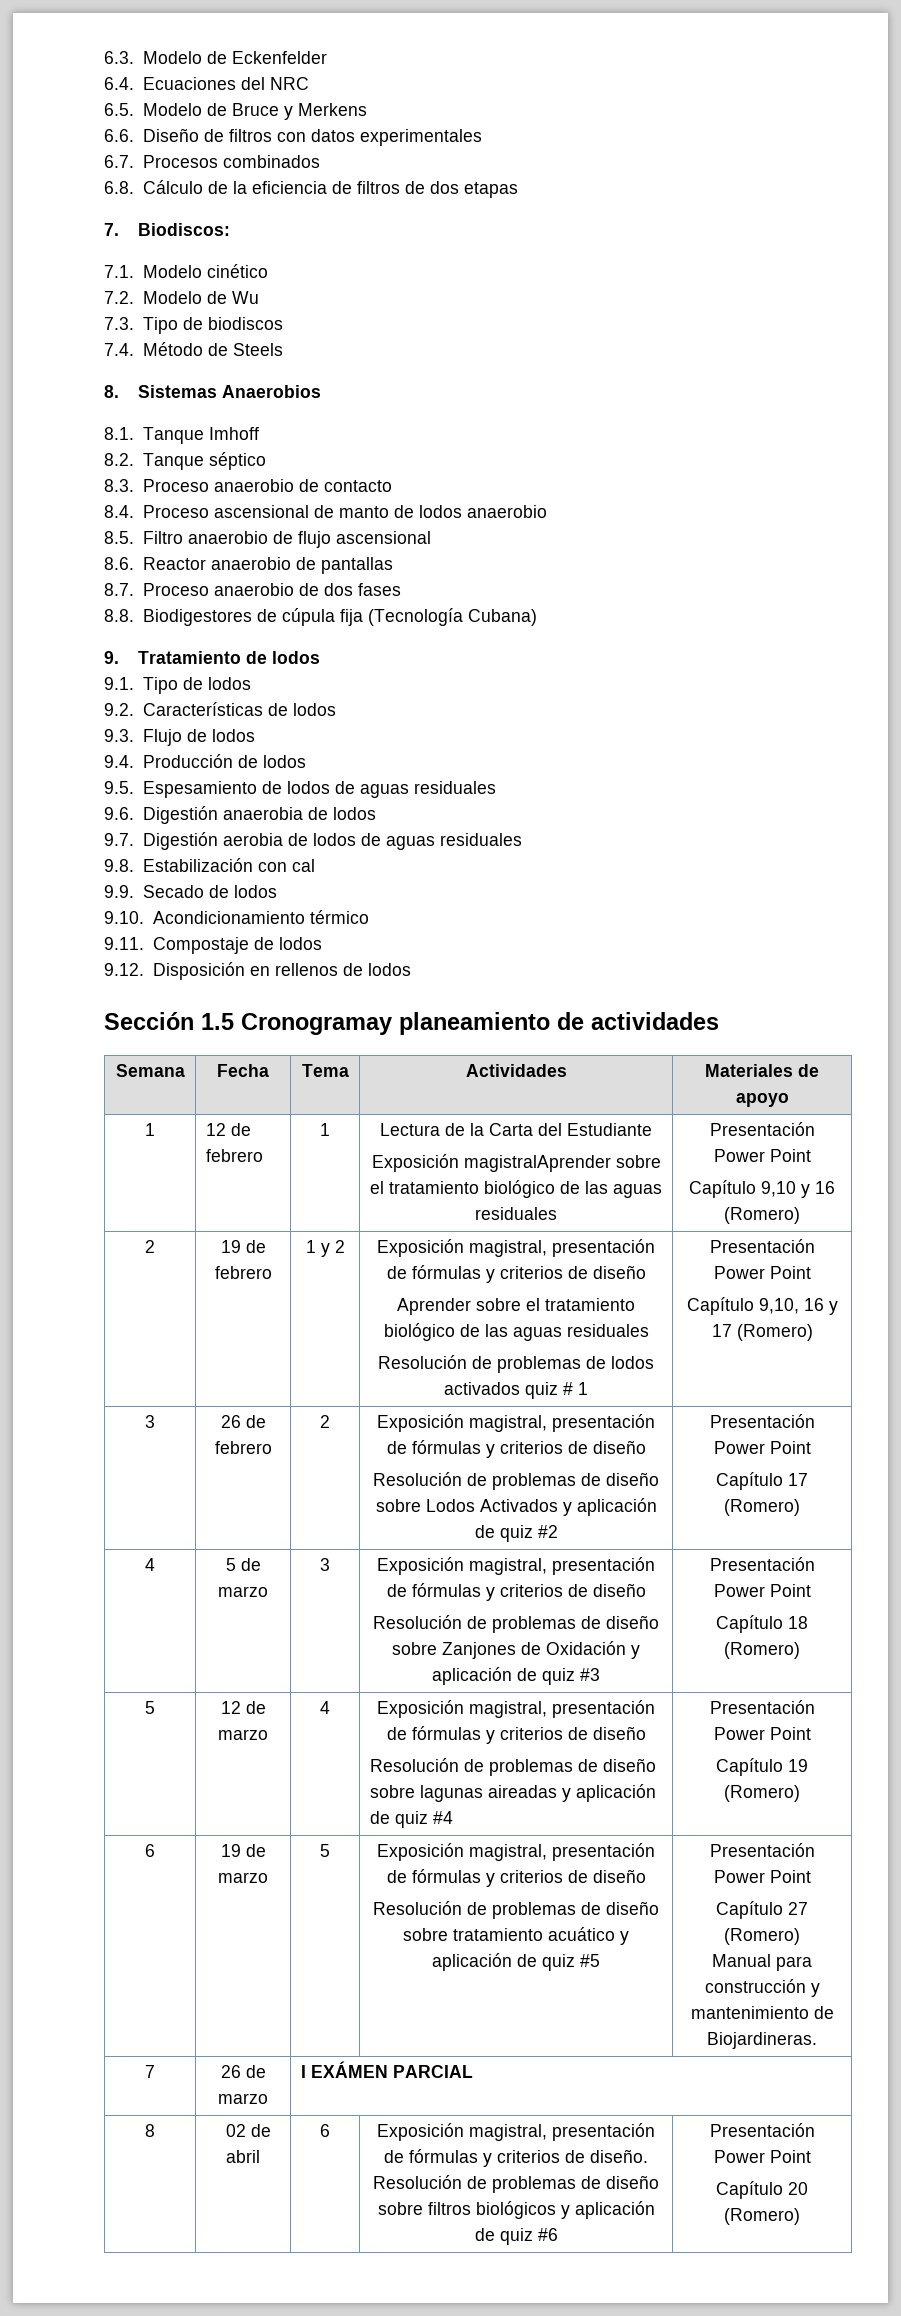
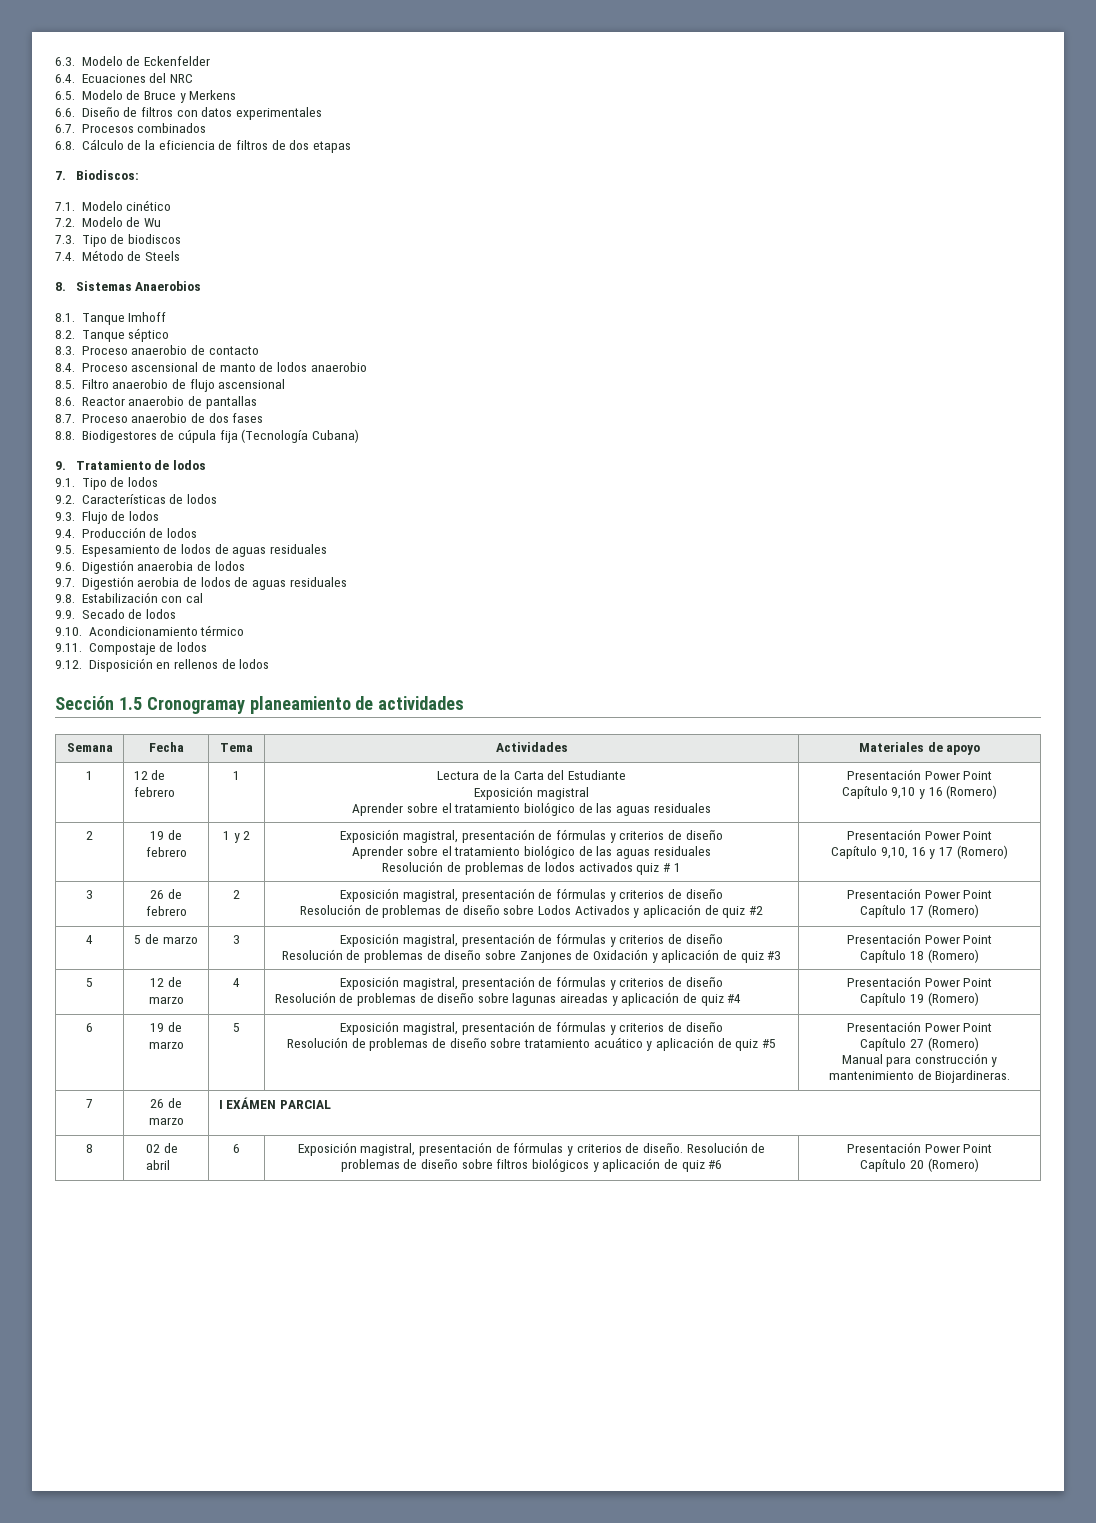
  1 | 12 de febrero | 1 | Lectura de la Carta del Estudiante
- Exposición magistralAprender sobre el tratamiento biológico de las aguas residuales | Presentación Power Point
+ Exposición magistral
+ Aprender sobre el tratamiento biológico de las aguas residuales | Presentación Power Point

